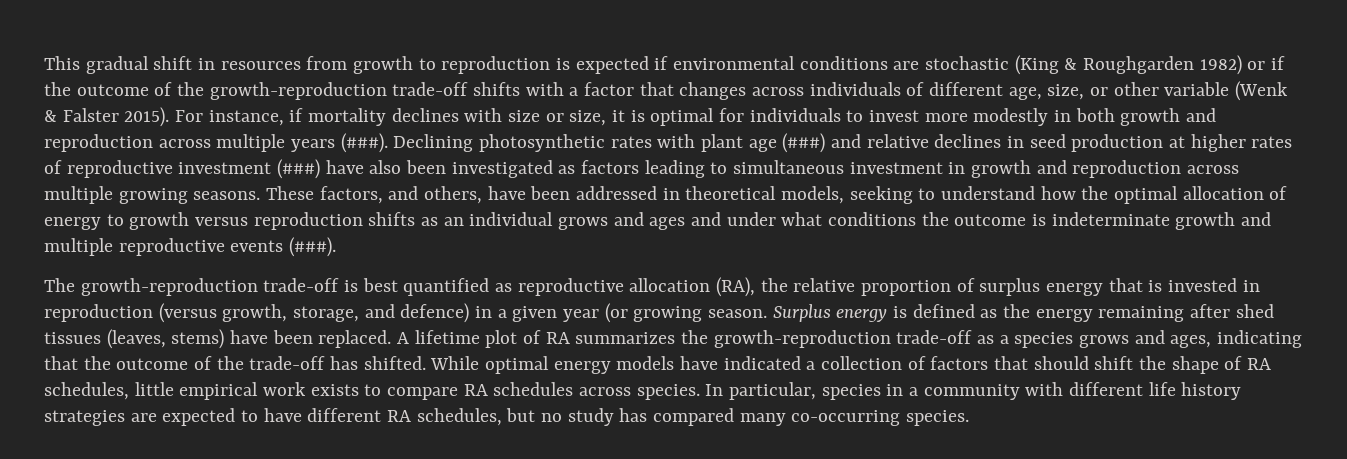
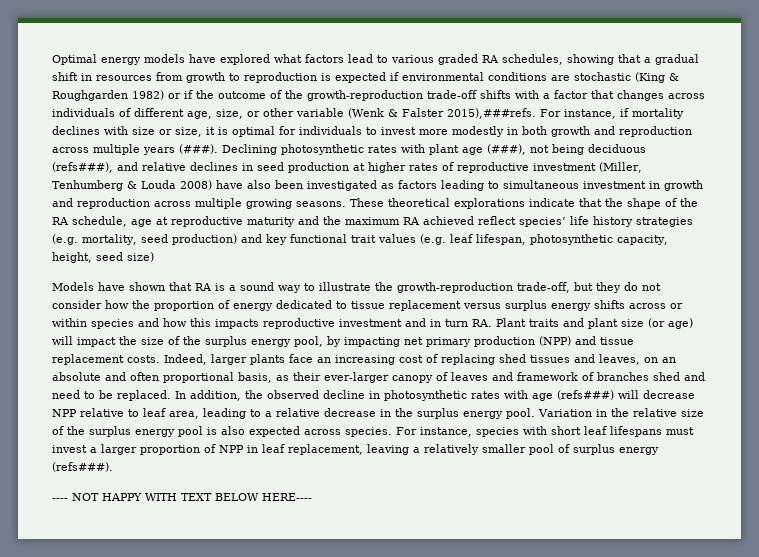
- This gradual shift in resources from growth to reproduction is expected if environmental conditions are stochastic (King & Roughgarden 1982) or if the outcome of the growth-reproduction trade-off shifts with a factor that changes across individuals of different age, size, or other variable (Wenk & Falster 2015).
+ Optimal energy models have explored what factors lead to various graded RA schedules, showing that a gradual shift in resources from growth to reproduction is expected if environmental conditions are stochastic (King & Roughgarden 1982) or if the outcome of the growth-reproduction trade-off shifts with a factor that changes across individuals of different age, size, or other variable (Wenk & Falster 2015),###refs.
- Declining photosynthetic rates with plant age (###) and relative declines in seed production at higher rates of reproductive investment (###) have also been investigated as factors leading to simultaneous investment in growth and reproduction across multiple growing seasons.
+ Declining photosynthetic rates with plant age (###), not being deciduous (refs###), and relative declines in seed production at higher rates of reproductive investment (Miller, Tenhumberg & Louda 2008) have also been investigated as factors leading to simultaneous investment in growth and reproduction across multiple growing seasons.
- These factors, and others, have been addressed in theoretical models, seeking to understand how the optimal allocation of energy to growth versus reproduction shifts as an individual grows and ages and under what conditions the outcome is indeterminate growth and multiple reproductive events (###).
- The growth-reproduction trade-off is best quantified as reproductive allocation (RA), the relative proportion of surplus energy that is invested in reproduction (versus growth, storage, and defence) in a given year (or growing season. Surplus energy is defined as the energy remaining after shed tissues (leaves, stems) have been replaced. A lifetime plot of RA summarizes the growth-reproduction trade-off as a species grows and ages, indicating that the outcome of the trade-off has shifted. While optimal energy models have indicated a collection of factors that should shift the shape of RA schedules, little empirical work exists to compare RA schedules across species. In particular, species in a community with different life history strategies are expected to have different RA schedules, but no study has compared many co-occurring species.
+ These theoretical explorations indicate that the shape of the RA schedule, age at reproductive maturity and the maximum RA achieved reflect species’ life history strategies (e.g. mortality, seed production) and key functional trait values (e.g. leaf lifespan, photosynthetic capacity, height, seed size)
+ Models have shown that RA is a sound way to illustrate the growth-reproduction trade-off, but they do not consider how the proportion of energy dedicated to tissue replacement versus surplus energy shifts across or within species and how this impacts reproductive investment and in turn RA. Plant traits and plant size (or age) will impact the size of the surplus energy pool, by impacting net primary production (NPP) and tissue replacement costs. Indeed, larger plants face an increasing cost of replacing shed tissues and leaves, on an absolute and often proportional basis, as their ever-larger canopy of leaves and framework of branches shed and need to be replaced. In addition, the observed decline in photosynthetic rates with age (refs###) will decrease NPP relative to leaf area, leading to a relative decrease in the surplus energy pool. Variation in the relative size of the surplus energy pool is also expected across species. For instance, species with short leaf lifespans must invest a larger proportion of NPP in leaf replacement, leaving a relatively smaller pool of surplus energy (refs###).
+ ---- NOT HAPPY WITH TEXT BELOW HERE----

